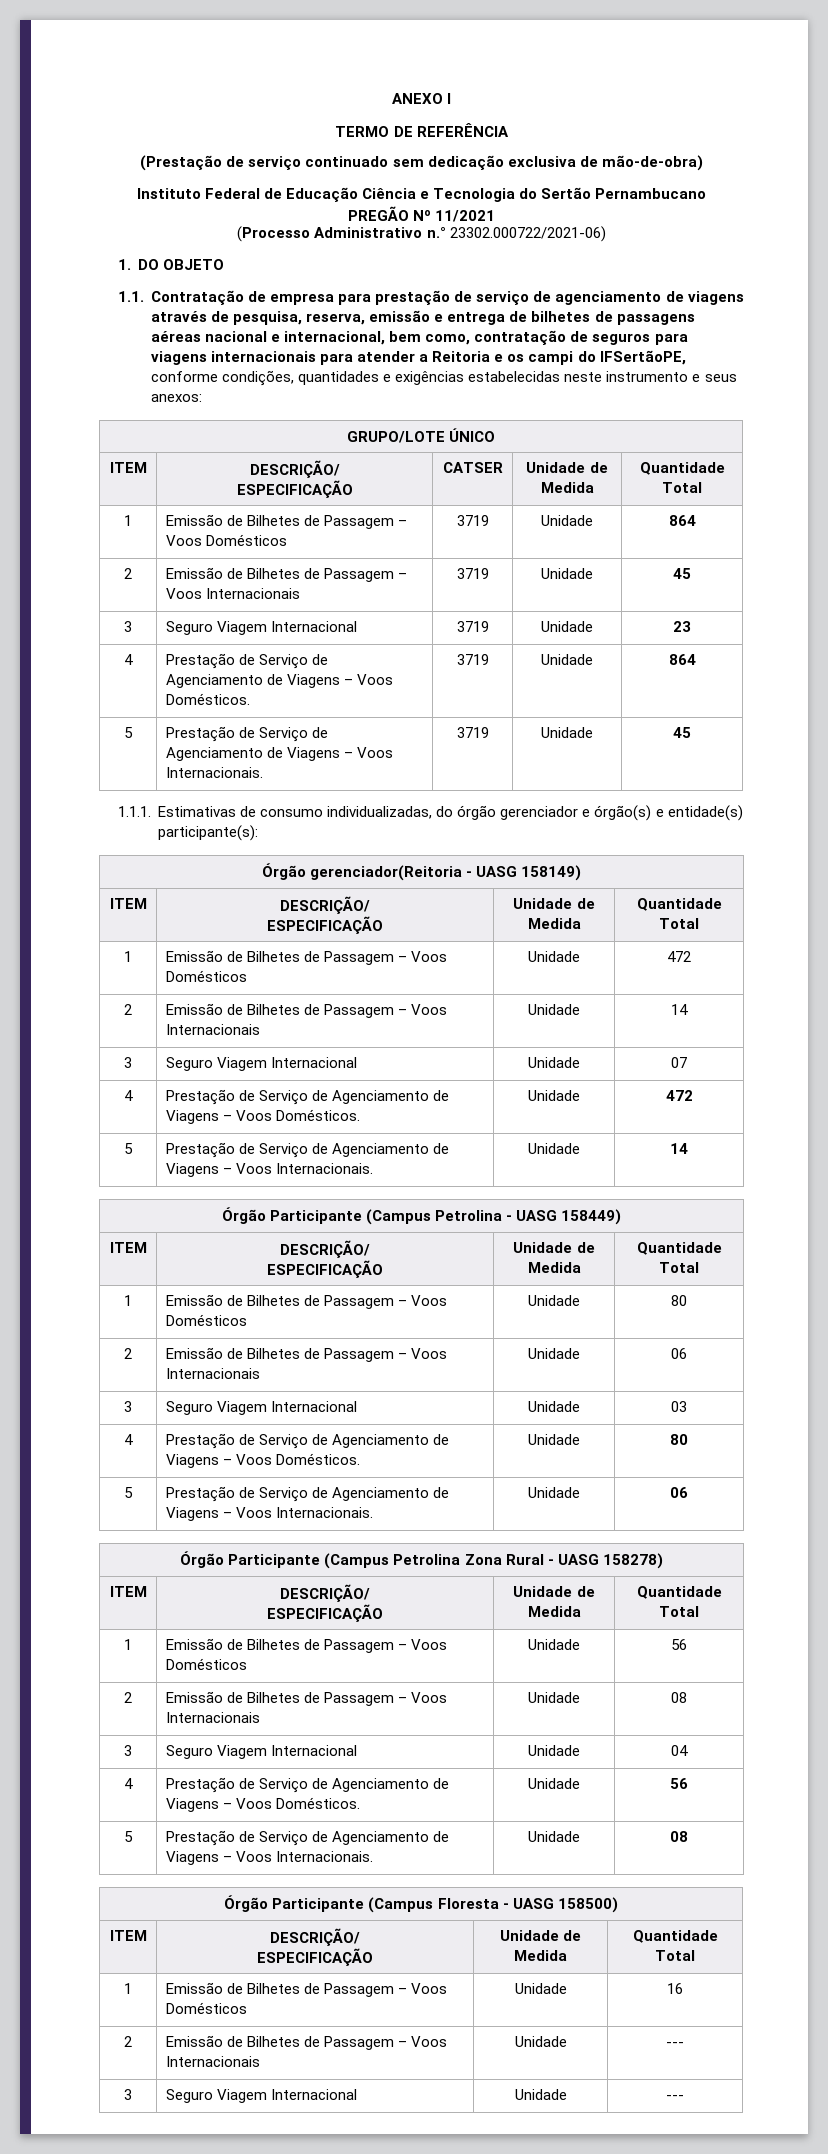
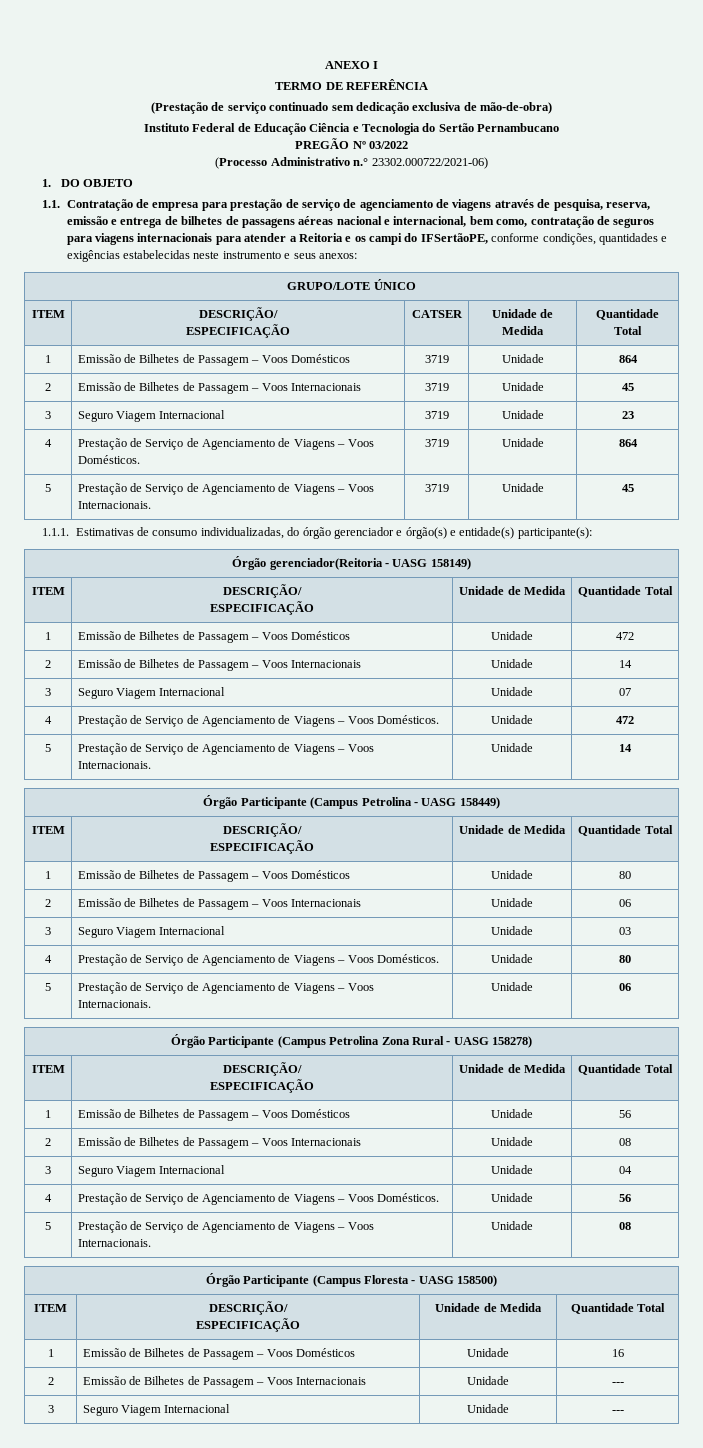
- PREGÃO Nº 11/2021
+ PREGÃO Nº 03/2022

